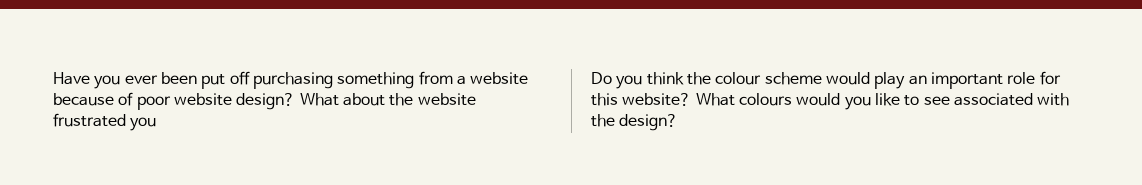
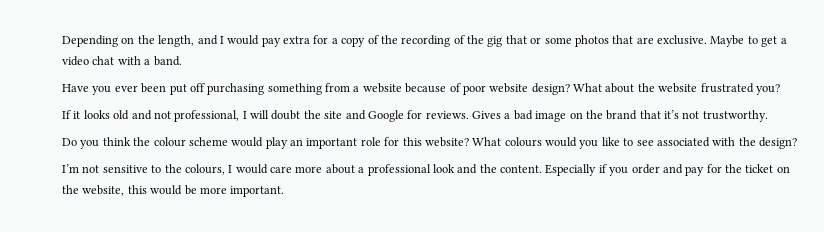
+ Depending on the length, and I would pay extra for a copy of the recording of the gig that or some photos that are exclusive. Maybe to get a video chat with a band.
- What about the website frustrated you
+ What about the website frustrated you?
+ If it looks old and not professional, I will doubt the site and Google for reviews. Gives a bad image on the brand that it’s not trustworthy.
+ I’m not sensitive to the colours, I would care more about a professional look and the content. Especially if you order and pay for the ticket on the website, this would be more important.

